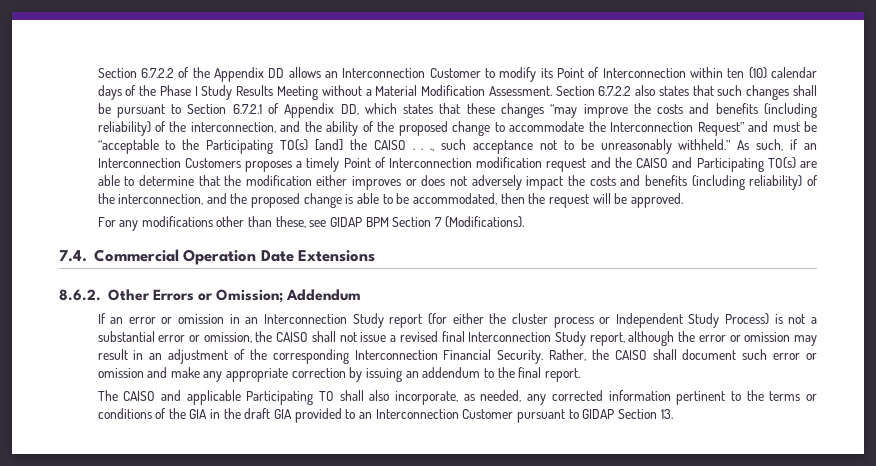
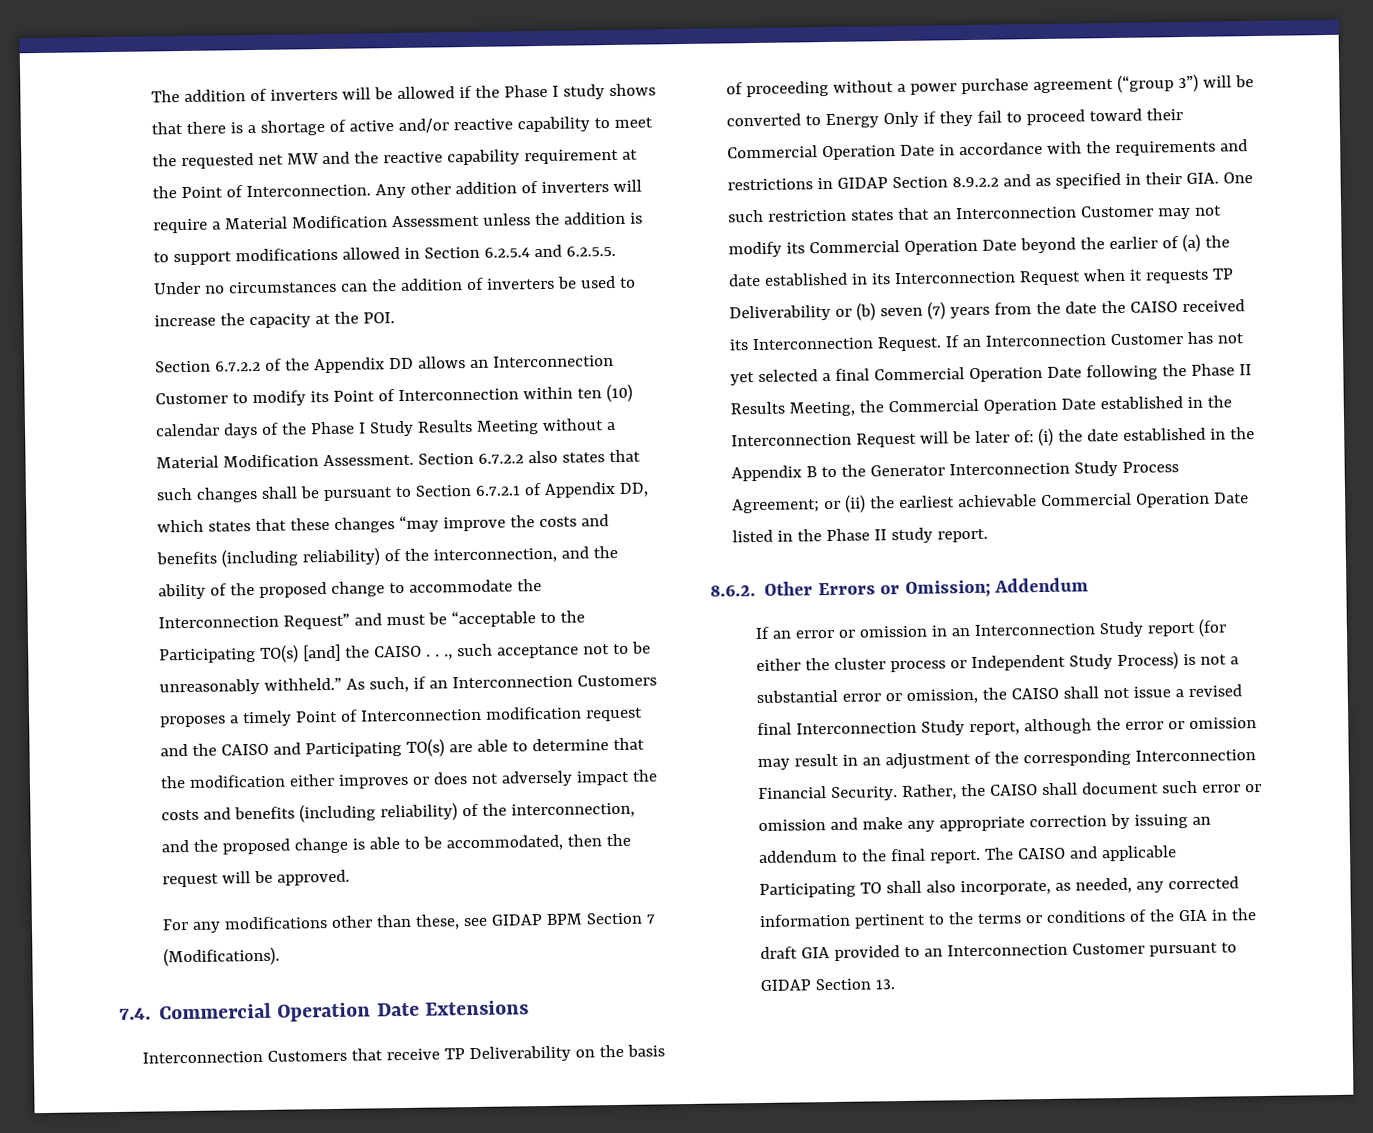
+ The addition of inverters will be allowed if the Phase I study shows that there is a shortage of active and/or reactive capability to meet the requested net MW and the reactive capability requirement at the Point of Interconnection. Any other addition of inverters will require a Material Modification Assessment unless the addition is to support modifications allowed in Section 6.2.5.4 and 6.2.5.5. Under no circumstances can the addition of inverters be used to increase the capacity at the POI.
+ Interconnection Customers that receive TP Deliverability on the basis of proceeding without a power purchase agreement (“group 3”) will be converted to Energy Only if they fail to proceed toward their Commercial Operation Date in accordance with the requirements and restrictions in GIDAP Section 8.9.2.2 and as specified in their GIA. One such restriction states that an Interconnection Customer may not modify its Commercial Operation Date beyond the earlier of (a) the date established in its Interconnection Request when it requests TP Deliverability or (b) seven (7) years from the date the CAISO received its Interconnection Request. If an Interconnection Customer has not yet selected a final Commercial Operation Date following the Phase II Results Meeting, the Commercial Operation Date established in the Interconnection Request will be later of: (i) the date established in the Appendix B to the Generator Interconnection Study Process Agreement; or (ii) the earliest achievable Commercial Operation Date listed in the Phase II study report.
- Rather, the CAISO shall document such error or omission and make any appropriate correction by issuing an addendum to the final report.
- The CAISO and applicable Participating TO shall also incorporate, as needed, any corrected information pertinent to the terms or conditions of the GIA in the draft GIA provided to an Interconnection Customer pursuant to GIDAP Section 13.
+ Rather, the CAISO shall document such error or omission and make any appropriate correction by issuing an addendum to the final report. The CAISO and applicable Participating TO shall also incorporate, as needed, any corrected information pertinent to the terms or conditions of the GIA in the draft GIA provided to an Interconnection Customer pursuant to GIDAP Section 13.

